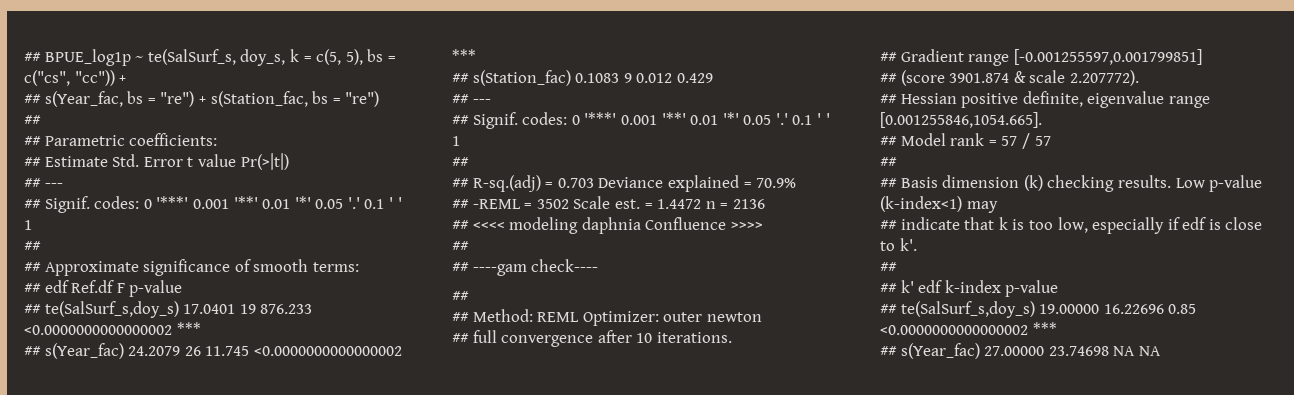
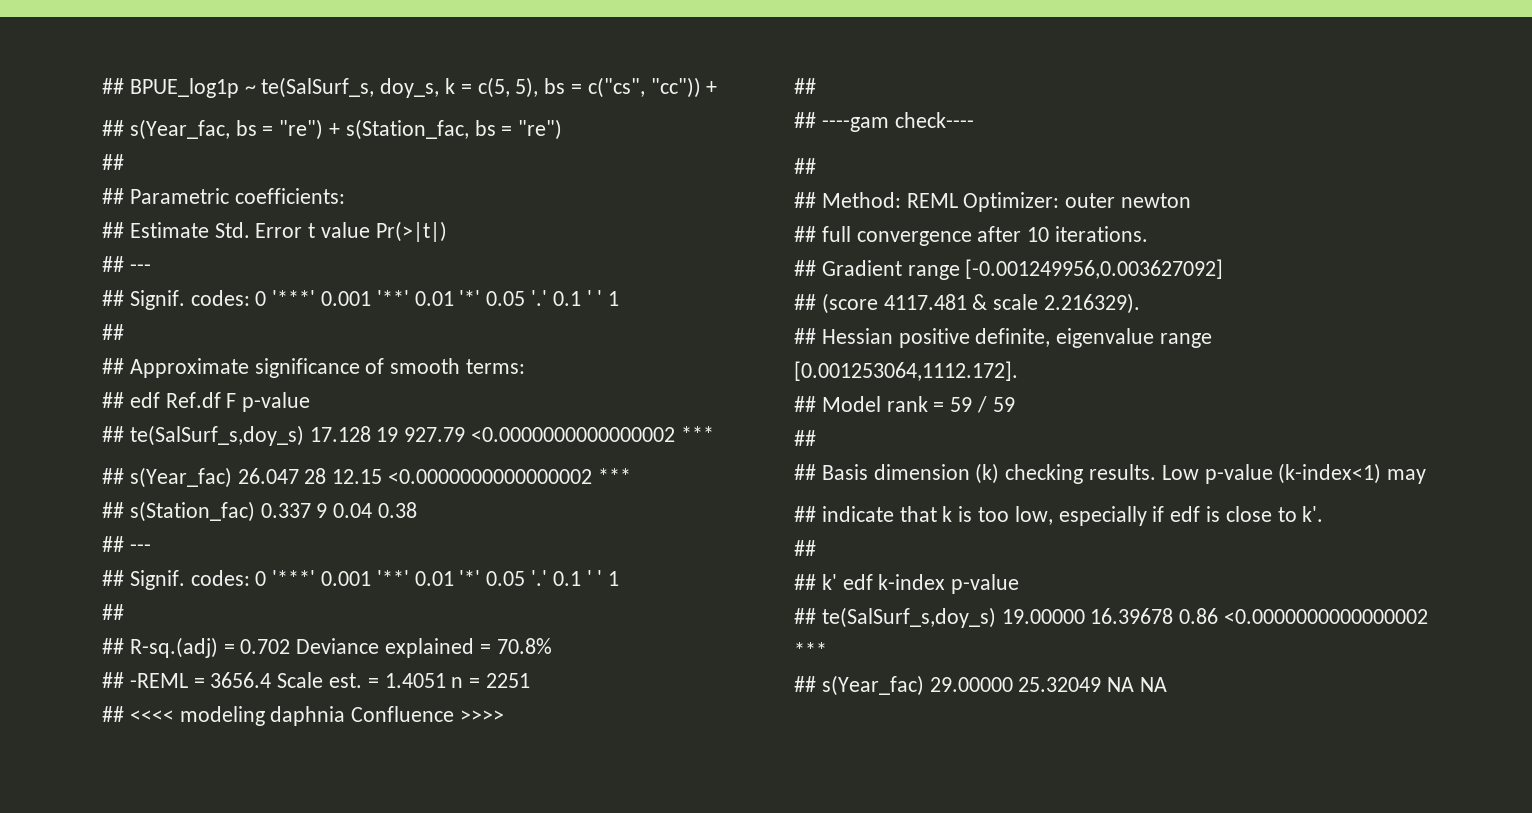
- ## te(SalSurf_s,doy_s) 17.0401 19 876.233 <0.0000000000000002 ***
- ## s(Year_fac) 24.2079 26 11.745 <0.0000000000000002 ***
+ ## te(SalSurf_s,doy_s) 17.128 19 927.79 <0.0000000000000002 ***
+ ## s(Year_fac) 26.047 28 12.15 <0.0000000000000002 ***
- ## s(Station_fac) 0.1083 9 0.012 0.429
+ ## s(Station_fac) 0.337 9 0.04 0.38
- ## R-sq.(adj) = 0.703 Deviance explained = 70.9%
+ ## R-sq.(adj) = 0.702 Deviance explained = 70.8%
- ## -REML = 3502 Scale est.
+ ## -REML = 3656.4 Scale est.
- = 1.4472 n = 2136
+ = 1.4051 n = 2251
- ## Gradient range [-0.001255597,0.001799851]
+ ## Gradient range [-0.001249956,0.003627092]
- ## (score 3901.874 & scale 2.207772).
+ ## (score 4117.481 & scale 2.216329).
- ## Hessian positive definite, eigenvalue range [0.001255846,1054.665].
+ ## Hessian positive definite, eigenvalue range [0.001253064,1112.172].
- ## Model rank = 57 / 57
+ ## Model rank = 59 / 59
- ## te(SalSurf_s,doy_s) 19.00000 16.22696 0.85 <0.0000000000000002 ***
- ## s(Year_fac) 27.00000 23.74698 NA NA
+ ## te(SalSurf_s,doy_s) 19.00000 16.39678 0.86 <0.0000000000000002 ***
+ ## s(Year_fac) 29.00000 25.32049 NA NA

